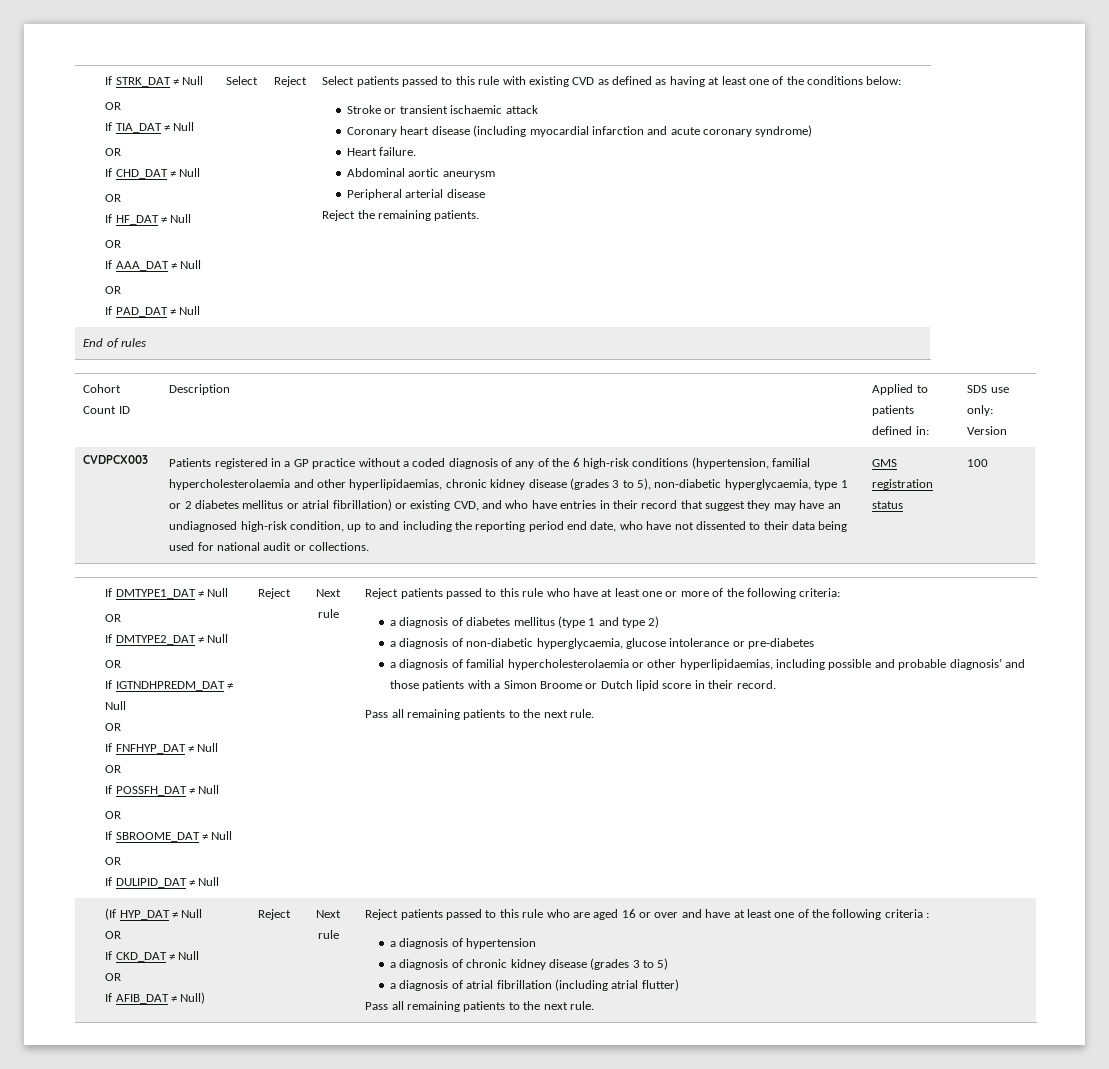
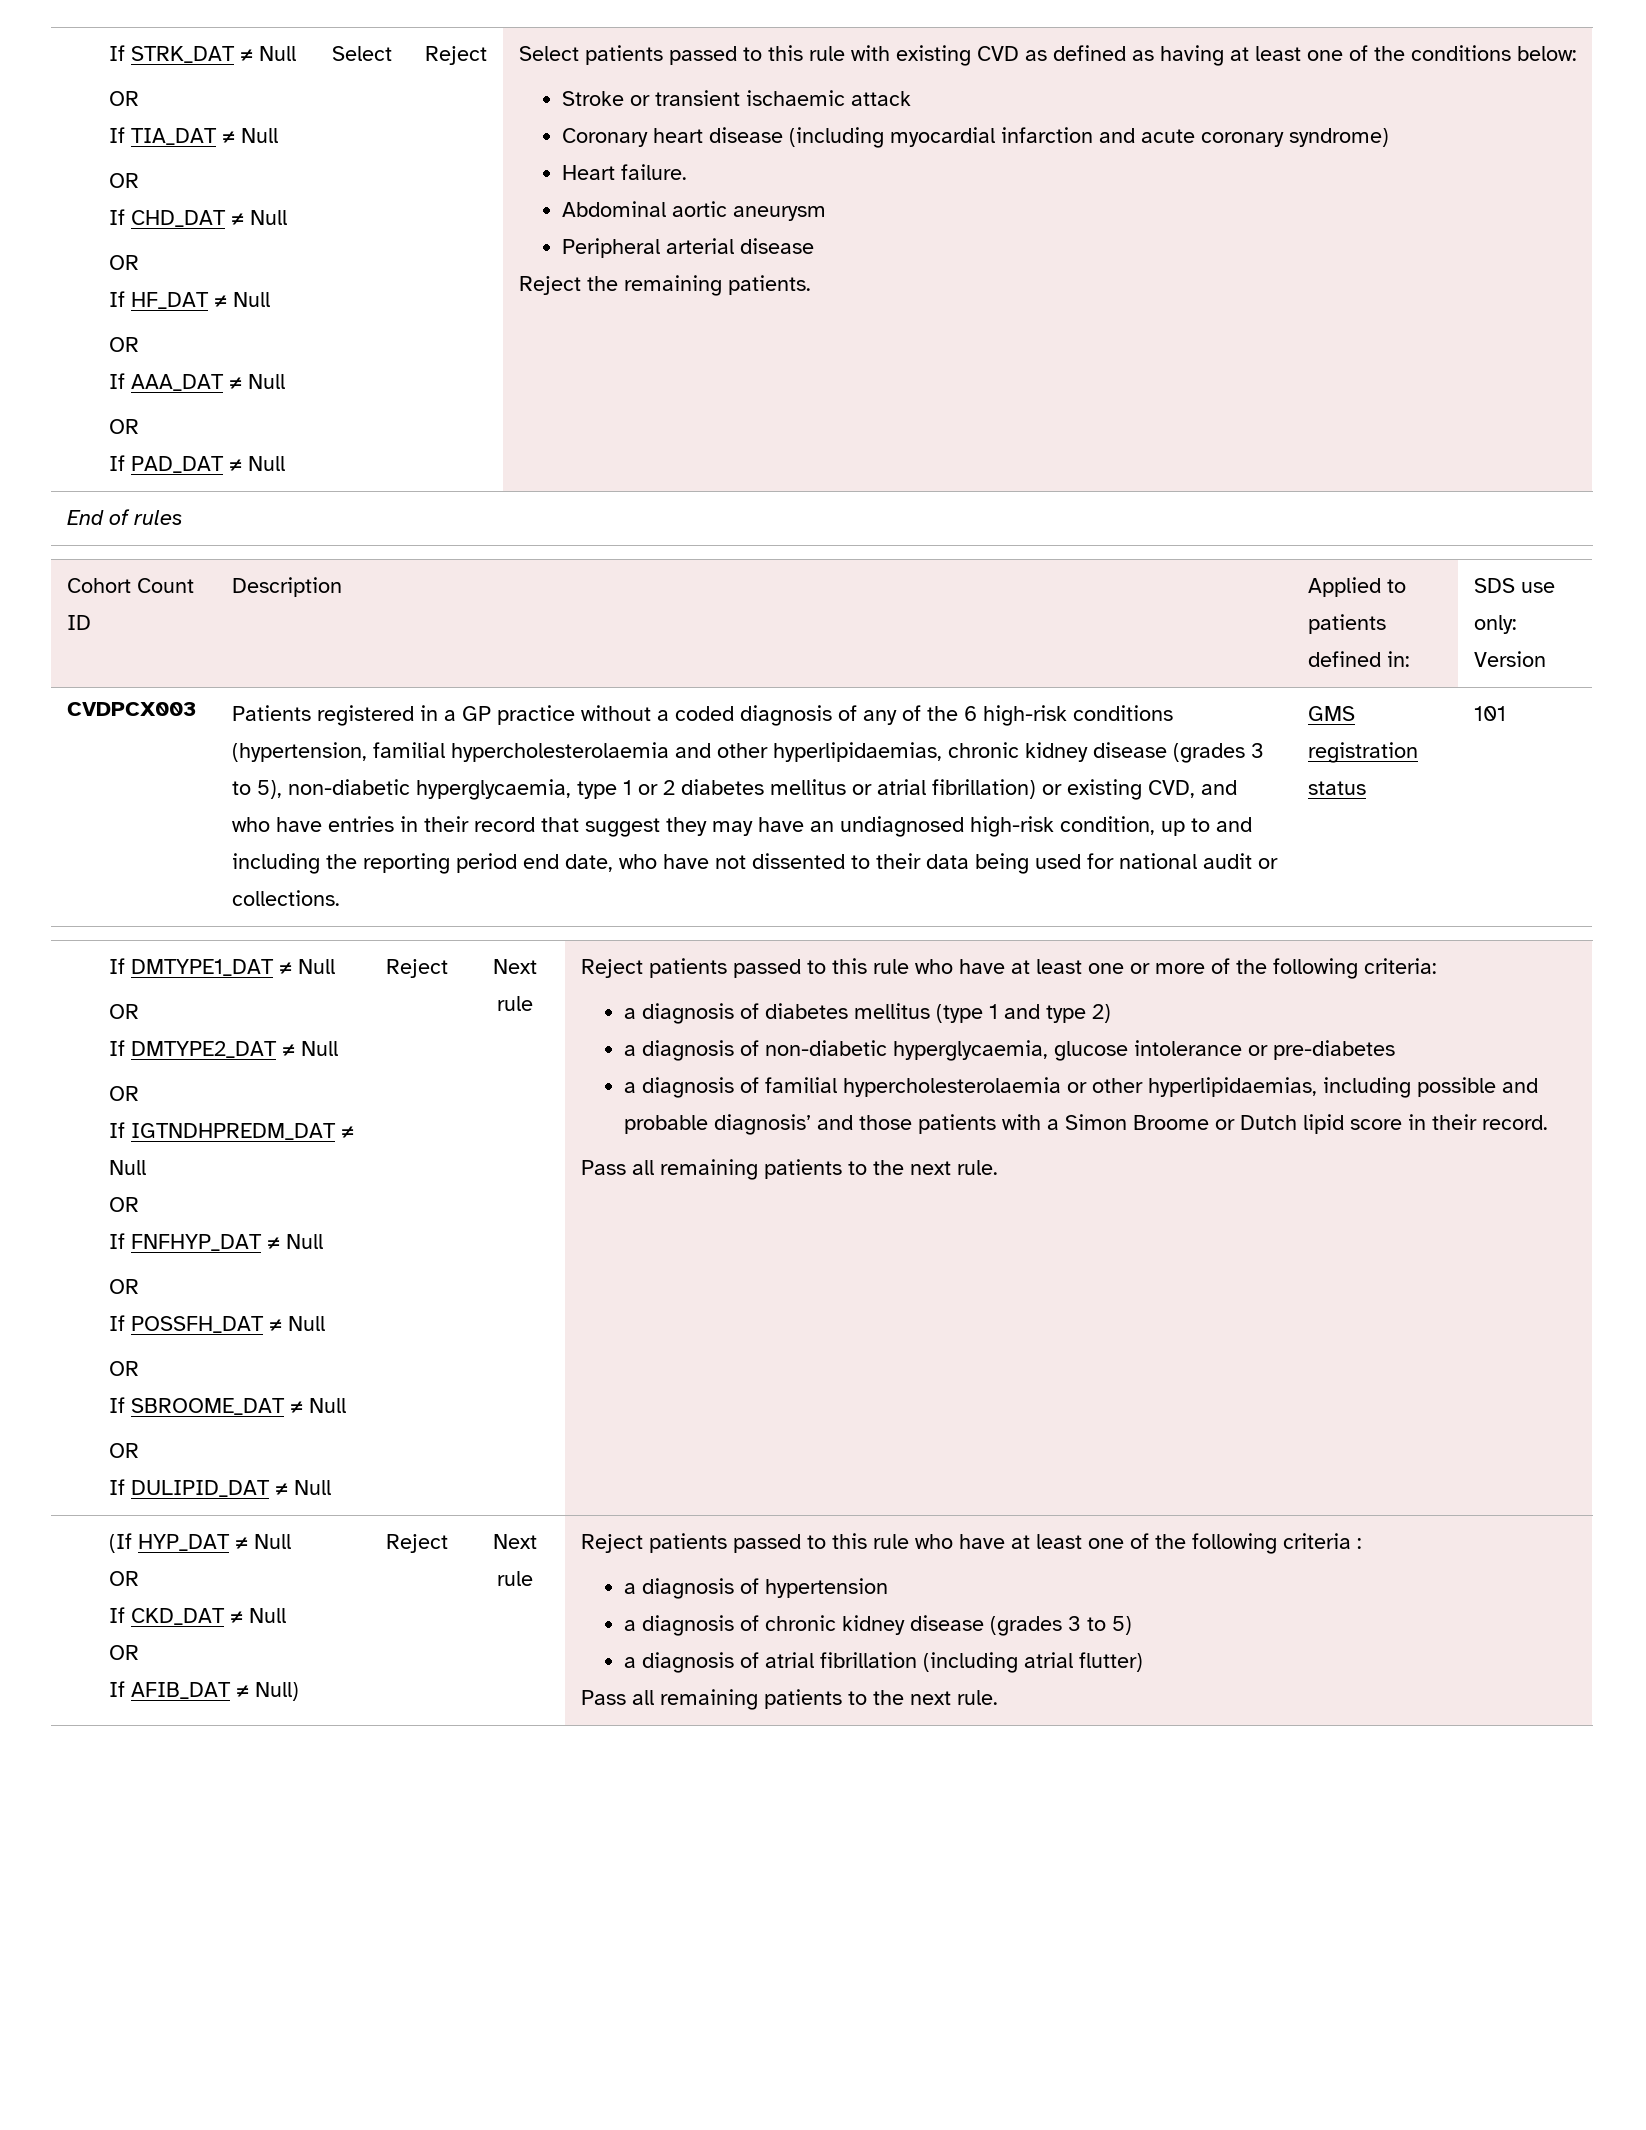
- 100
+ 101
- Reject patients passed to this rule who are aged 16 or over and have at least one of the following criteria :
+ Reject patients passed to this rule who have at least one of the following criteria :

